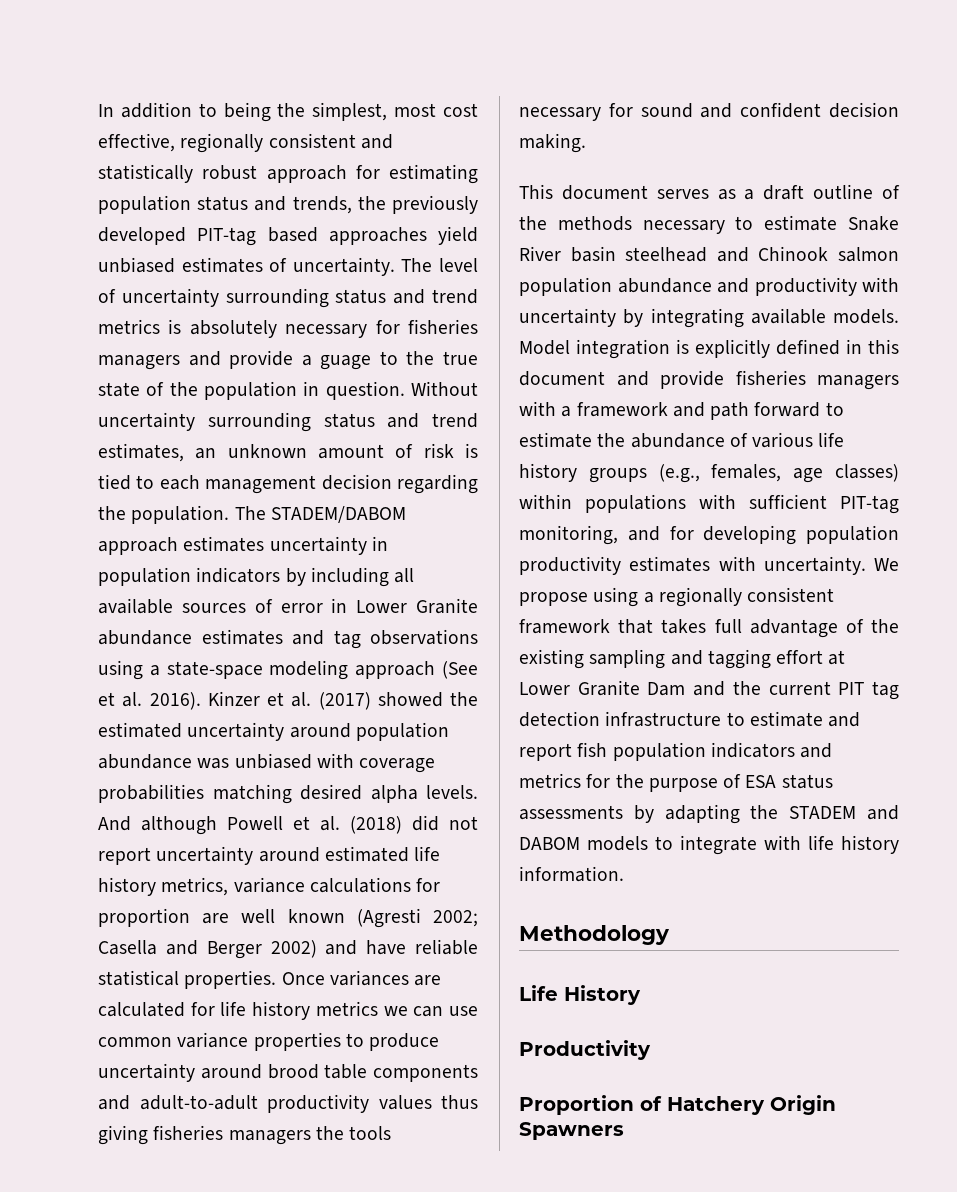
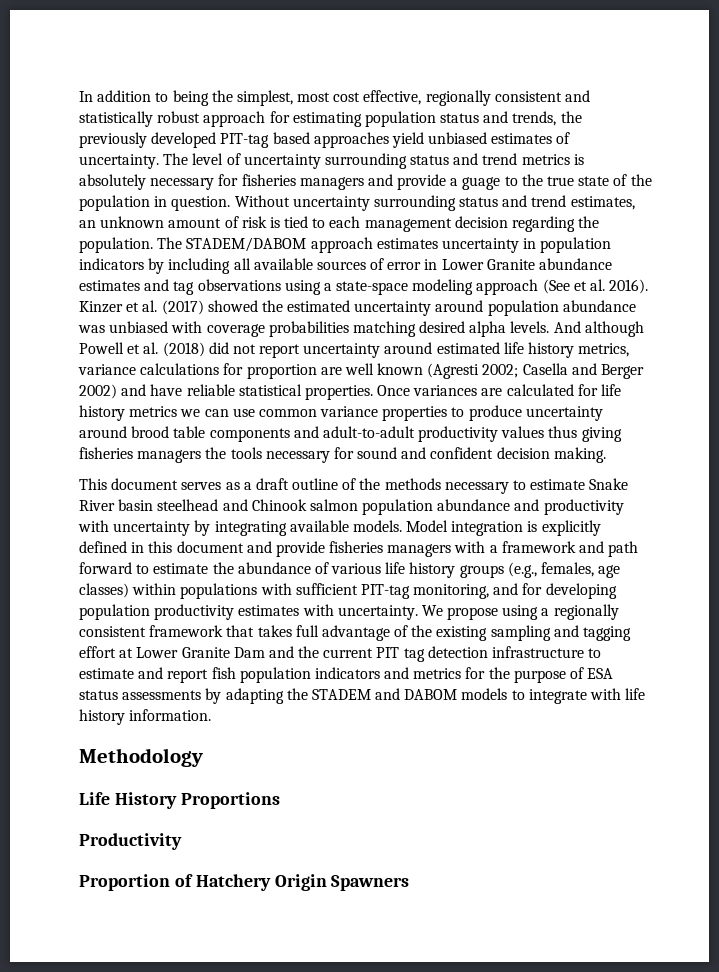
- Life History
+ Life History Proportions

